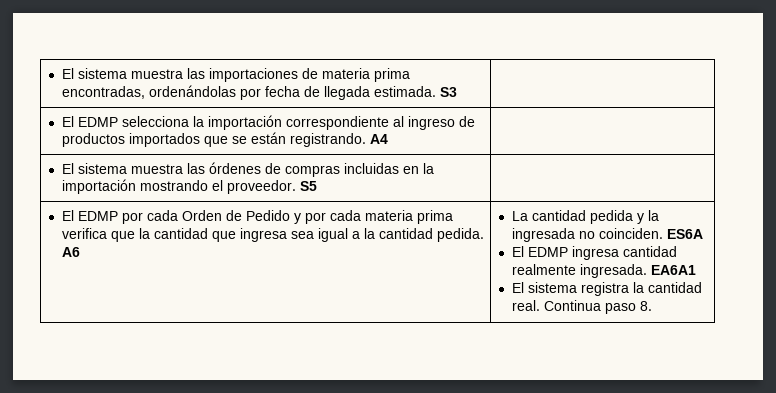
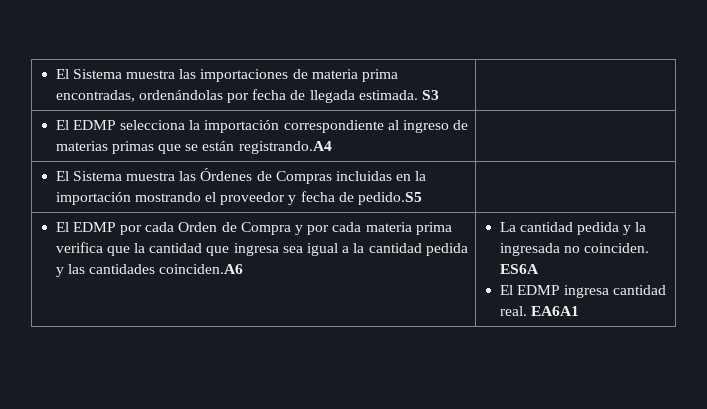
- El sistema muestra las importaciones de materia prima encontradas, ordenándolas por fecha de llegada estimada. S3 |
+ El Sistema muestra las importaciones de materia prima encontradas, ordenándolas por fecha de llegada estimada. S3 |
- El EDMP selecciona la importación correspondiente al ingreso de productos importados que se están registrando. A4 |
- El sistema muestra las órdenes de compras incluidas en la importación mostrando el proveedor. S5 |
+ El EDMP selecciona la importación correspondiente al ingreso de materias primas que se están registrando.A4 |
+ El Sistema muestra las Órdenes de Compras incluidas en la importación mostrando el proveedor y fecha de pedido.S5 |
- El EDMP por cada Orden de Pedido y por cada materia prima verifica que la cantidad que ingresa sea igual a la cantidad pedida. A6
+ El EDMP por cada Orden de Compra y por cada materia prima verifica que la cantidad que ingresa sea igual a la cantidad pedida y las cantidades coinciden.A6
- El EDMP ingresa cantidad realmente ingresada.
+ El EDMP ingresa cantidad real.
- El sistema registra la cantidad real. Continua paso 8.

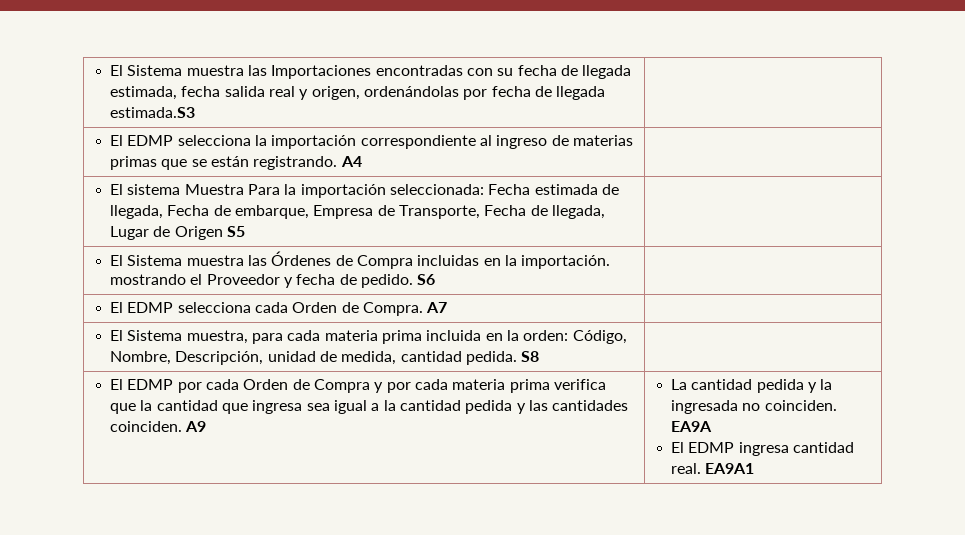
- El Sistema muestra las importaciones de materia prima encontradas, ordenándolas por fecha de llegada estimada. S3 |
+ El Sistema muestra las Importaciones encontradas con su fecha de llegada estimada, fecha salida real y origen, ordenándolas por fecha de llegada estimada.S3 |
- El EDMP selecciona la importación correspondiente al ingreso de materias primas que se están registrando.A4 |
+ El EDMP selecciona la importación correspondiente al ingreso de materias primas que se están registrando. A4 |
+ El sistema Muestra Para la importación seleccionada: Fecha estimada de llegada, Fecha de embarque, Empresa de Transporte, Fecha de llegada, Lugar de Origen S5 |
- El Sistema muestra las Órdenes de Compras incluidas en la importación mostrando el proveedor y fecha de pedido.S5 |
+ El Sistema muestra las Órdenes de Compra incluidas en la importación. mostrando el Proveedor y fecha de pedido. S6 |
+ El EDMP selecciona cada Orden de Compra. A7 |
+ El Sistema muestra, para cada materia prima incluida en la orden: Código, Nombre, Descripción, unidad de medida, cantidad pedida. S8 |
- El EDMP por cada Orden de Compra y por cada materia prima verifica que la cantidad que ingresa sea igual a la cantidad pedida y las cantidades coinciden.A6
+ El EDMP por cada Orden de Compra y por cada materia prima verifica que la cantidad que ingresa sea igual a la cantidad pedida y las cantidades coinciden. A9
- ES6A
+ EA9A
- EA6A1
+ EA9A1

